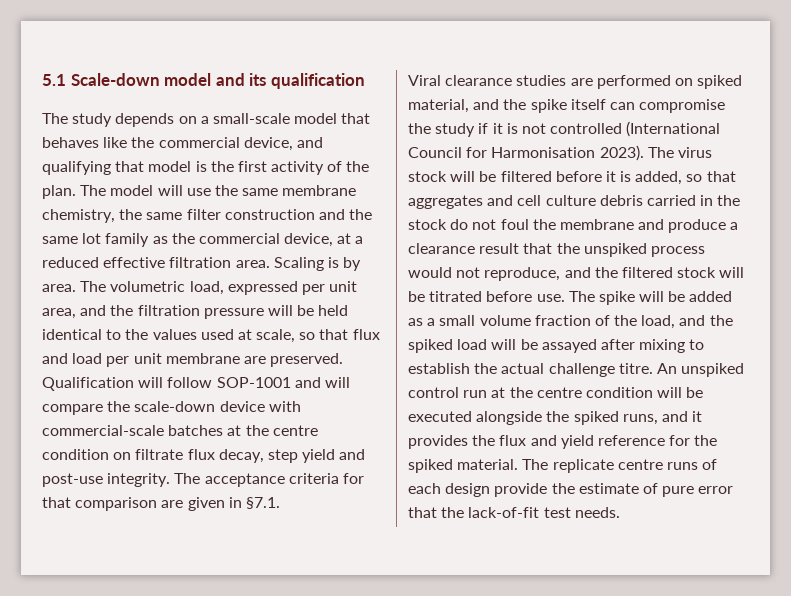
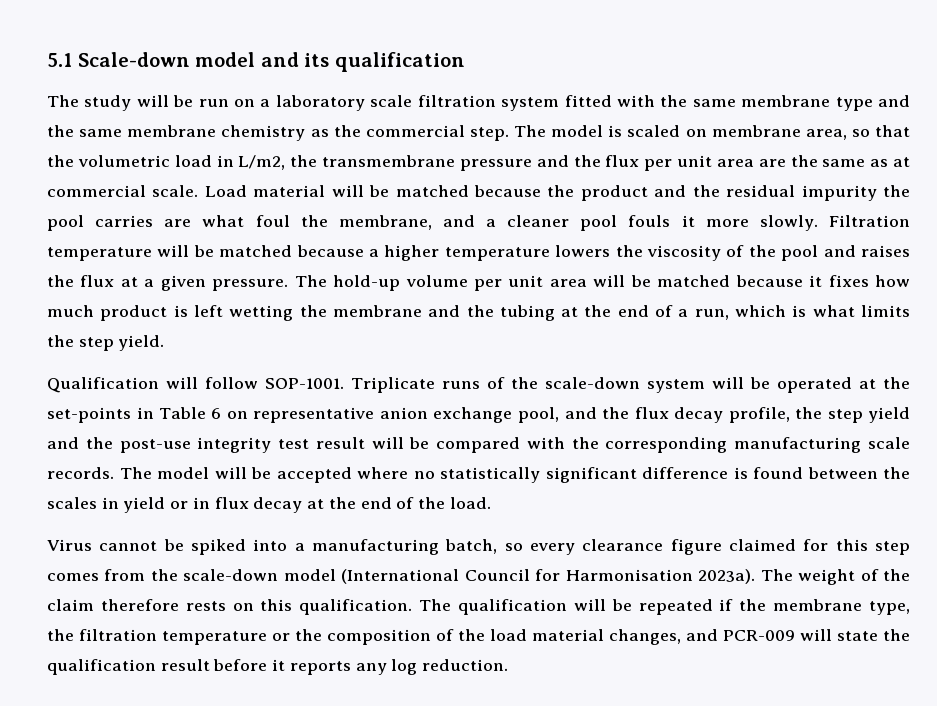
- The study depends on a small-scale model that behaves like the commercial device, and qualifying that model is the first activity of the plan. The model will use the same membrane chemistry, the same filter construction and the same lot family as the commercial device, at a reduced effective filtration area. Scaling is by area. The volumetric load, expressed per unit area, and the filtration pressure will be held identical to the values used at scale, so that flux and load per unit membrane are preserved. Qualification will follow SOP-1001 and will compare the scale-down device with commercial-scale batches at the centre condition on filtrate flux decay, step yield and post-use integrity. The acceptance criteria for that comparison are given in §7.1.
- Viral clearance studies are performed on spiked material, and the spike itself can compromise the study if it is not controlled (International Council for Harmonisation 2023). The virus stock will be filtered before it is added, so that aggregates and cell culture debris carried in the stock do not foul the membrane and produce a clearance result that the unspiked process would not reproduce, and the filtered stock will be titrated before use. The spike will be added as a small volume fraction of the load, and the spiked load will be assayed after mixing to establish the actual challenge titre. An unspiked control run at the centre condition will be executed alongside the spiked runs, and it provides the flux and yield reference for the spiked material. The replicate centre runs of each design provide the estimate of pure error that the lack-of-fit test needs.
+ The study will be run on a laboratory scale filtration system fitted with the same membrane type and the same membrane chemistry as the commercial step. The model is scaled on membrane area, so that the volumetric load in L/m2, the transmembrane pressure and the flux per unit area are the same as at commercial scale. Load material will be matched because the product and the residual impurity the pool carries are what foul the membrane, and a cleaner pool fouls it more slowly. Filtration temperature will be matched because a higher temperature lowers the viscosity of the pool and raises the flux at a given pressure. The hold-up volume per unit area will be matched because it fixes how much product is left wetting the membrane and the tubing at the end of a run, which is what limits the step yield.
+ Qualification will follow SOP-1001. Triplicate runs of the scale-down system will be operated at the set-points in Table 6 on representative anion exchange pool, and the flux decay profile, the step yield and the post-use integrity test result will be compared with the corresponding manufacturing scale records. The model will be accepted where no statistically significant difference is found between the scales in yield or in flux decay at the end of the load.
+ Virus cannot be spiked into a manufacturing batch, so every clearance figure claimed for this step comes from the scale-down model (International Council for Harmonisation 2023a). The weight of the claim therefore rests on this qualification. The qualification will be repeated if the membrane type, the filtration temperature or the composition of the load material changes, and PCR-009 will state the qualification result before it reports any log reduction.

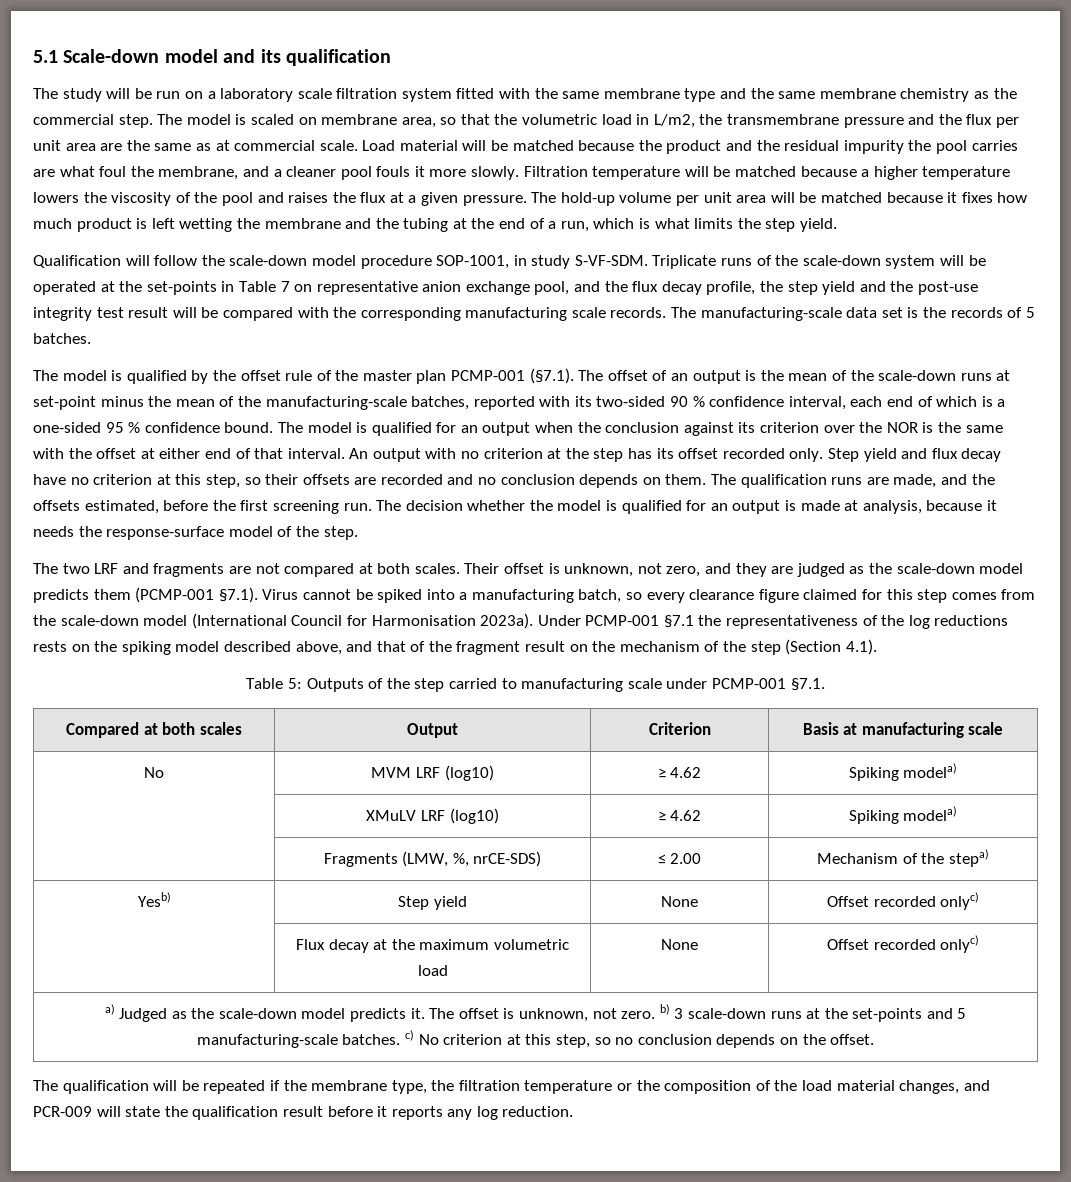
- Qualification will follow SOP-1001.
+ Qualification will follow the scale-down model procedure SOP-1001, in study S-VF-SDM.
- Triplicate runs of the scale-down system will be operated at the set-points in Table 6 on representative anion exchange pool, and the flux decay profile, the step yield and the post-use integrity test result will be compared with the corresponding manufacturing scale records.
+ Triplicate runs of the scale-down system will be operated at the set-points in Table 7 on representative anion exchange pool, and the flux decay profile, the step yield and the post-use integrity test result will be compared with the corresponding manufacturing scale records.
- The model will be accepted where no statistically significant difference is found between the scales in yield or in flux decay at the end of the load.
- Virus cannot be spiked into a manufacturing batch, so every clearance figure claimed for this step comes from the scale-down model (International Council for Harmonisation 2023a).
+ The manufacturing-scale data set is the records of 5 batches.
+ The model is qualified by the offset rule of the master plan PCMP-001 (§7.1). The offset of an output is the mean of the scale-down runs at set-point minus the mean of the manufacturing-scale batches, reported with its two-sided 90 % confidence interval, each end of which is a one-sided 95 % confidence bound. The model is qualified for an output when the conclusion against its criterion over the NOR is the same with the offset at either end of that interval. An output with no criterion at the step has its offset recorded only. Step yield and flux decay have no criterion at this step, so their offsets are recorded and no conclusion depends on them. The qualification runs are made, and the offsets estimated, before the first screening run. The decision whether the model is qualified for an output is made at analysis, because it needs the response-surface model of the step.
+ The two LRF and fragments are not compared at both scales. Their offset is unknown, not zero, and they are judged as the scale-down model predicts them (PCMP-001 §7.1). Virus cannot be spiked into a manufacturing batch, so every clearance figure claimed for this step comes from the scale-down model (International Council for Harmonisation 2023a).
- The weight of the claim therefore rests on this qualification. The qualification will be repeated if the membrane type, the filtration temperature or the composition of the load material changes, and PCR-009 will state the qualification result before it reports any log reduction.
+ Under PCMP-001 §7.1 the representativeness of the log reductions rests on the spiking model described above, and that of the fragment result on the mechanism of the step (Section 4.1).
+ Table 5: Outputs of the step carried to manufacturing scale under PCMP-001 §7.1.
+ Compared at both scales | Output | Criterion | Basis at manufacturing scale
+ No | MVM LRF (log10) | ≥ 4.62 | Spiking modela)
+ | XMuLV LRF (log10) | ≥ 4.62 | Spiking modela)
+ | Fragments (LMW, %, nrCE-SDS) | ≤ 2.00 | Mechanism of the stepa)
+ Yesb) | Step yield | None | Offset recorded onlyc)
+ | Flux decay at the maximum volumetric load | None | Offset recorded onlyc)
+ a) Judged as the scale-down model predicts it. The offset is unknown, not zero. b) 3 scale-down runs at the set-points and 5 manufacturing-scale batches. c) No criterion at this step, so no conclusion depends on the offset.
+ The qualification will be repeated if the membrane type, the filtration temperature or the composition of the load material changes, and PCR-009 will state the qualification result before it reports any log reduction.

